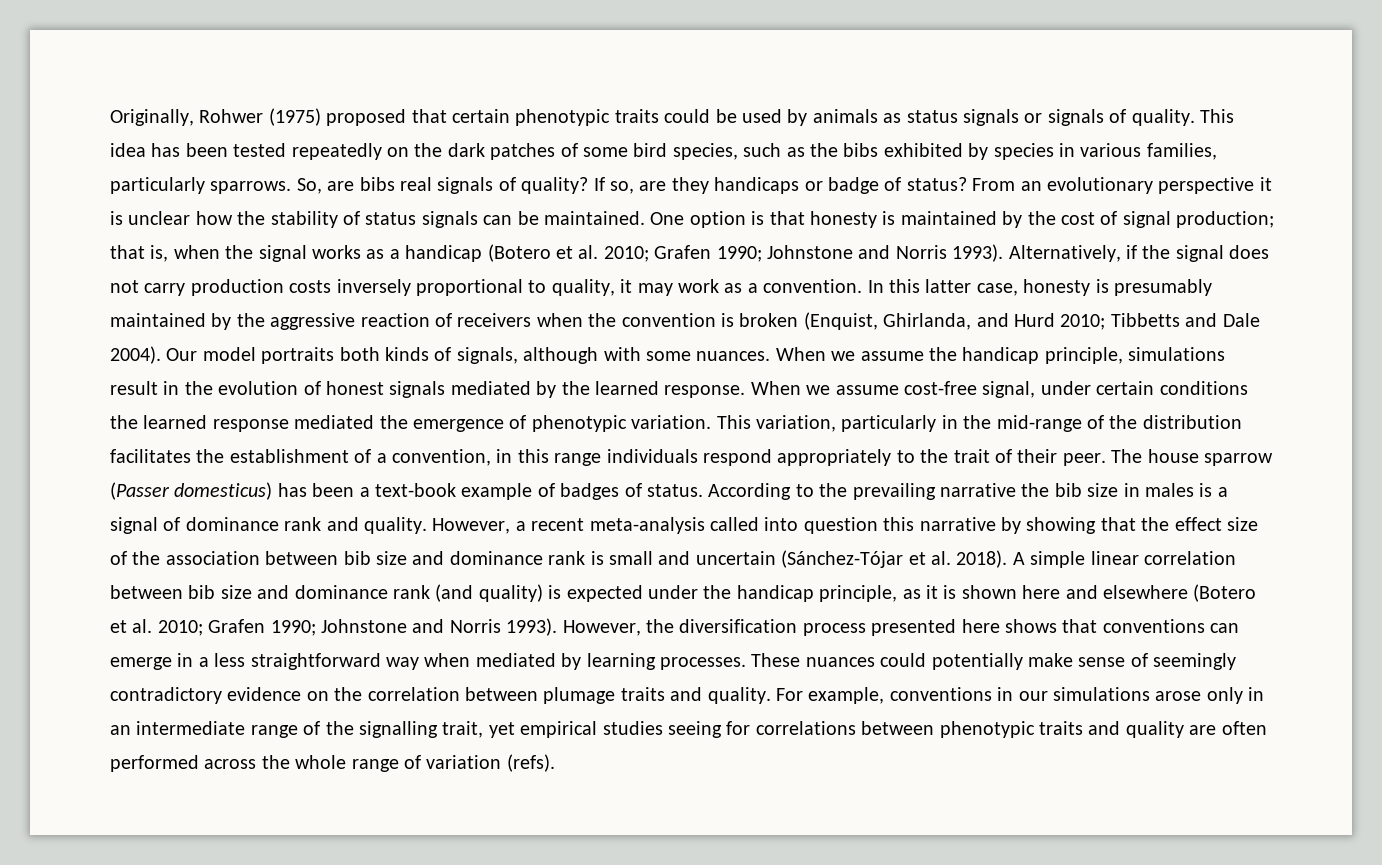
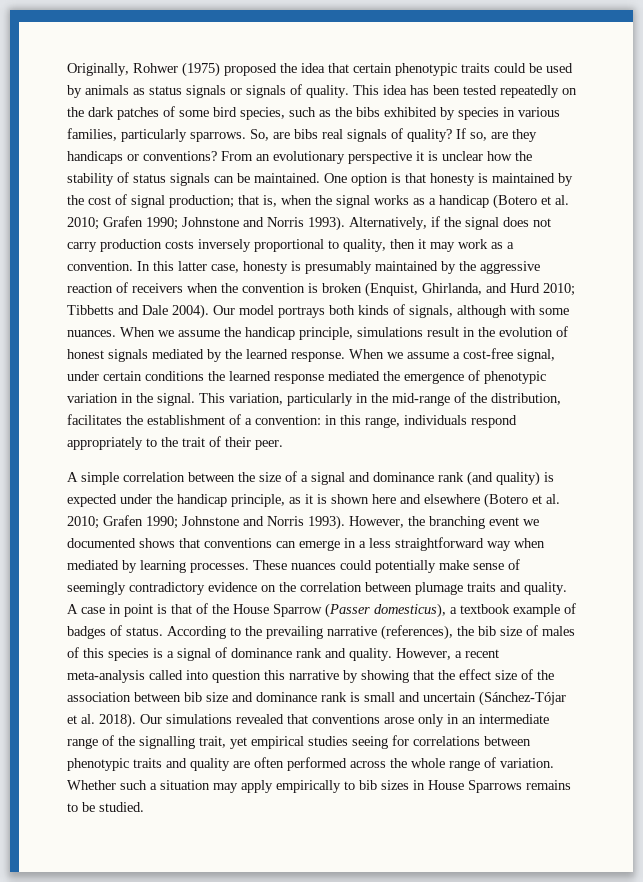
- Originally, Rohwer (1975) proposed that certain phenotypic traits could be used by animals as status signals or signals of quality.
+ Originally, Rohwer (1975) proposed the idea that certain phenotypic traits could be used by animals as status signals or signals of quality.
- If so, are they handicaps or badge of status?
+ If so, are they handicaps or conventions?
- Alternatively, if the signal does not carry production costs inversely proportional to quality, it may work as a convention.
+ Alternatively, if the signal does not carry production costs inversely proportional to quality, then it may work as a convention.
- Our model portraits both kinds of signals, although with some nuances.
+ Our model portrays both kinds of signals, although with some nuances.
- When we assume cost-free signal, under certain conditions the learned response mediated the emergence of phenotypic variation.
+ When we assume a cost-free signal, under certain conditions the learned response mediated the emergence of phenotypic variation in the signal.
- This variation, particularly in the mid-range of the distribution facilitates the establishment of a convention, in this range individuals respond appropriately to the trait of their peer. The house sparrow (Passer domesticus) has been a text-book example of badges of status.
+ This variation, particularly in the mid-range of the distribution, facilitates the establishment of a convention: in this range, individuals respond appropriately to the trait of their peer.
+ A simple correlation between the size of a signal and dominance rank (and quality) is expected under the handicap principle, as it is shown here and elsewhere (Botero et al. 2010; Grafen 1990; Johnstone and Norris 1993). However, the branching event we documented shows that conventions can emerge in a less straightforward way when mediated by learning processes. These nuances could potentially make sense of seemingly contradictory evidence on the correlation between plumage traits and quality. A case in point is that of the House Sparrow (Passer domesticus), a textbook example of badges of status.
- According to the prevailing narrative the bib size in males is a signal of dominance rank and quality.
+ According to the prevailing narrative (references), the bib size of males of this species is a signal of dominance rank and quality.
- A simple linear correlation between bib size and dominance rank (and quality) is expected under the handicap principle, as it is shown here and elsewhere (Botero et al. 2010; Grafen 1990; Johnstone and Norris 1993). However, the diversification process presented here shows that conventions can emerge in a less straightforward way when mediated by learning processes. These nuances could potentially make sense of seemingly contradictory evidence on the correlation between plumage traits and quality. For example, conventions in our simulations arose only in an intermediate range of the signalling trait, yet empirical studies seeing for correlations between phenotypic traits and quality are often performed across the whole range of variation (refs).
+ Our simulations revealed that conventions arose only in an intermediate range of the signalling trait, yet empirical studies seeing for correlations between phenotypic traits and quality are often performed across the whole range of variation. Whether such a situation may apply empirically to bib sizes in House Sparrows remains to be studied.

